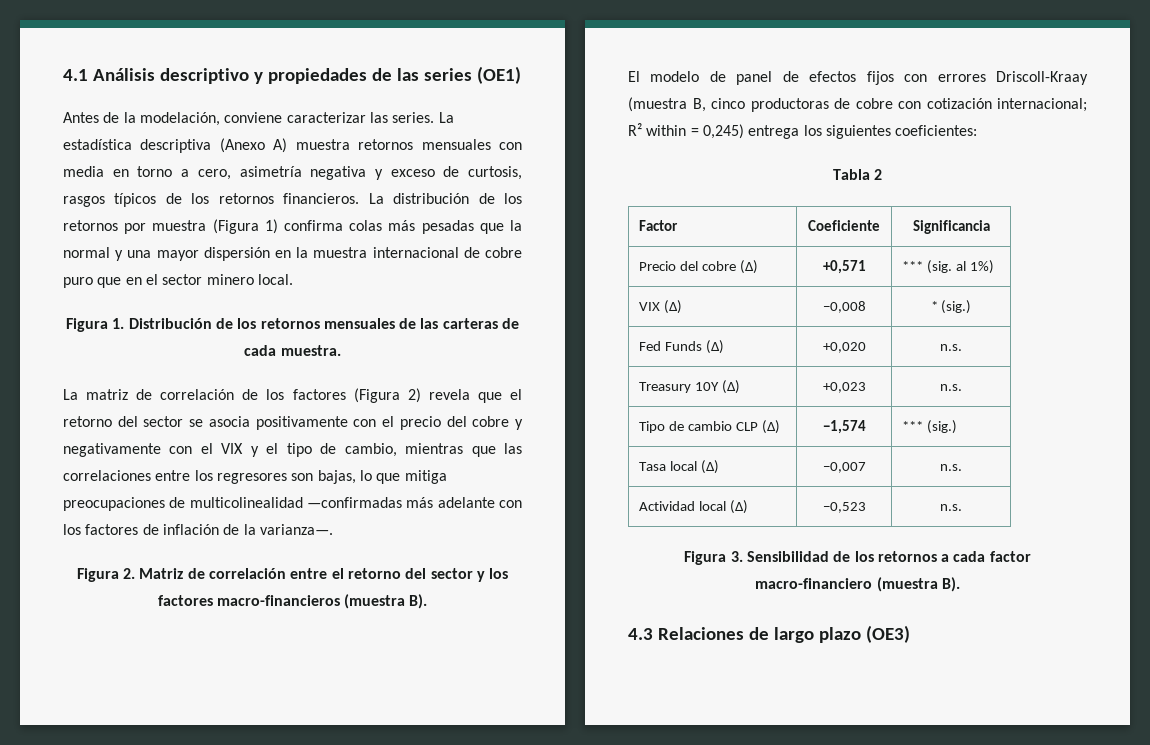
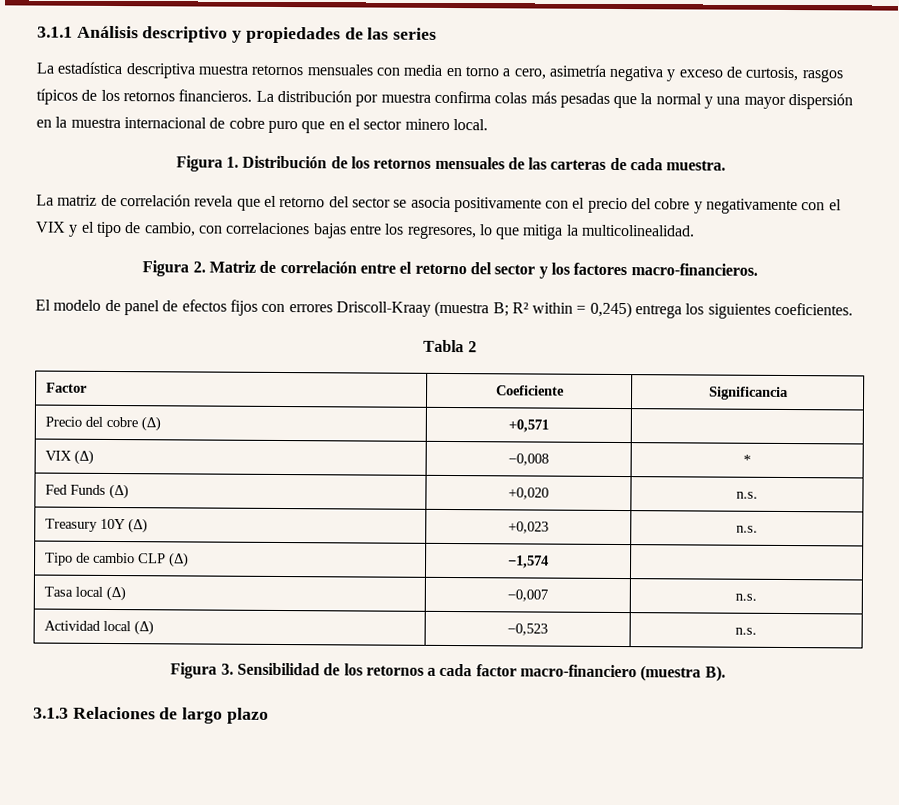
- 4.1 Análisis descriptivo y propiedades de las series (OE1)
- Antes de la modelación, conviene caracterizar las series. La estadística descriptiva (Anexo A) muestra retornos mensuales con media en torno a cero, asimetría negativa y exceso de curtosis, rasgos típicos de los retornos financieros.
+ 3.1.1 Análisis descriptivo y propiedades de las series
+ La estadística descriptiva muestra retornos mensuales con media en torno a cero, asimetría negativa y exceso de curtosis, rasgos típicos de los retornos financieros.
- La distribución de los retornos por muestra (Figura 1) confirma colas más pesadas que la normal y una mayor dispersión en la muestra internacional de cobre puro que en el sector minero local.
+ La distribución por muestra confirma colas más pesadas que la normal y una mayor dispersión en la muestra internacional de cobre puro que en el sector minero local.
- La matriz de correlación de los factores (Figura 2) revela que el retorno del sector se asocia positivamente con el precio del cobre y negativamente con el VIX y el tipo de cambio, mientras que las correlaciones entre los regresores son bajas, lo que mitiga preocupaciones de multicolinealidad —confirmadas más adelante con los factores de inflación de la varianza—.
+ La matriz de correlación revela que el retorno del sector se asocia positivamente con el precio del cobre y negativamente con el VIX y el tipo de cambio, con correlaciones bajas entre los regresores, lo que mitiga la multicolinealidad.
- Figura 2. Matriz de correlación entre el retorno del sector y los factores macro-financieros (muestra B).
+ Figura 2. Matriz de correlación entre el retorno del sector y los factores macro-financieros.
- El modelo de panel de efectos fijos con errores Driscoll-Kraay (muestra B, cinco productoras de cobre con cotización internacional; R² within = 0,245) entrega los siguientes coeficientes:
+ El modelo de panel de efectos fijos con errores Driscoll-Kraay (muestra B; R² within = 0,245) entrega los siguientes coeficientes.
- Precio del cobre (Δ) | +0,571 | *** (sig. al 1%)
+ Precio del cobre (Δ) | +0,571 |
- VIX (Δ) | −0,008 | * (sig.)
+ VIX (Δ) | −0,008 | *
- Tipo de cambio CLP (Δ) | −1,574 | *** (sig.)
+ Tipo de cambio CLP (Δ) | −1,574 |
- 4.3 Relaciones de largo plazo (OE3)
+ 3.1.3 Relaciones de largo plazo

